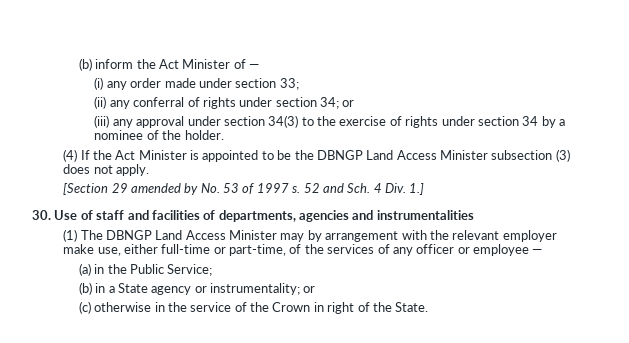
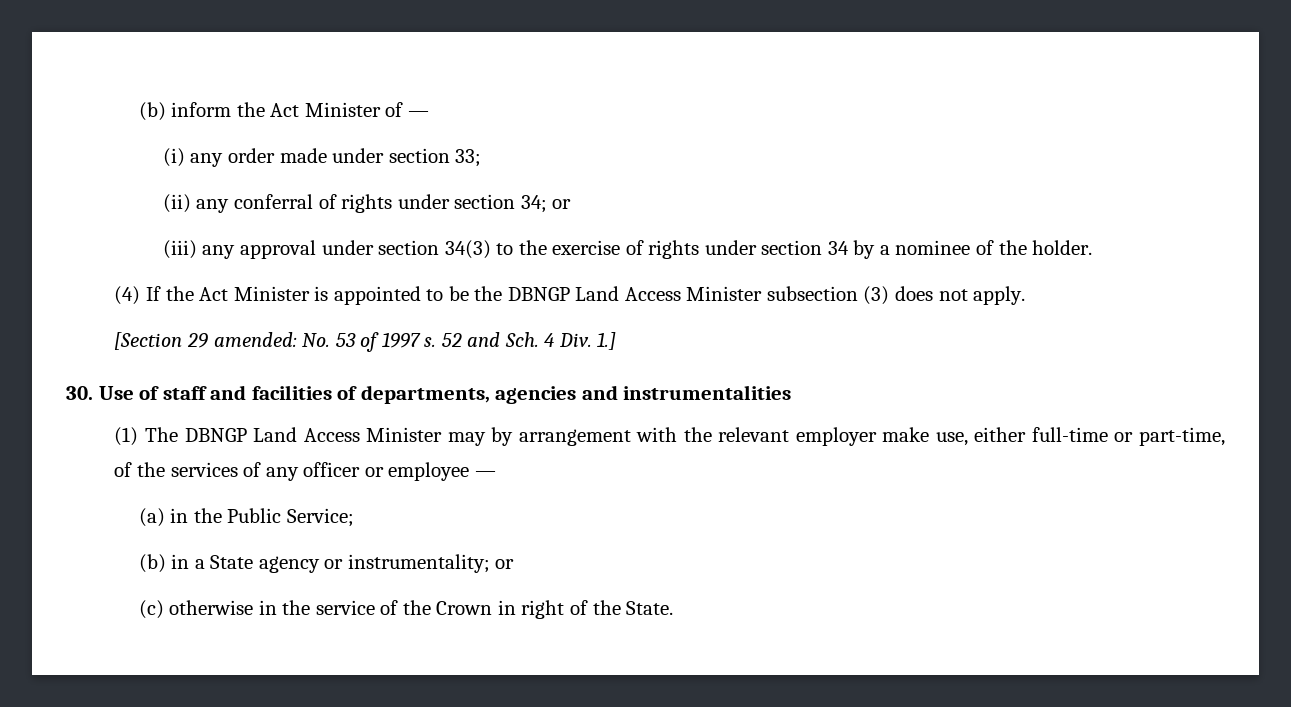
- [Section 29 amended by No. 53 of 1997 s.
+ [Section 29 amended: No. 53 of 1997 s.

